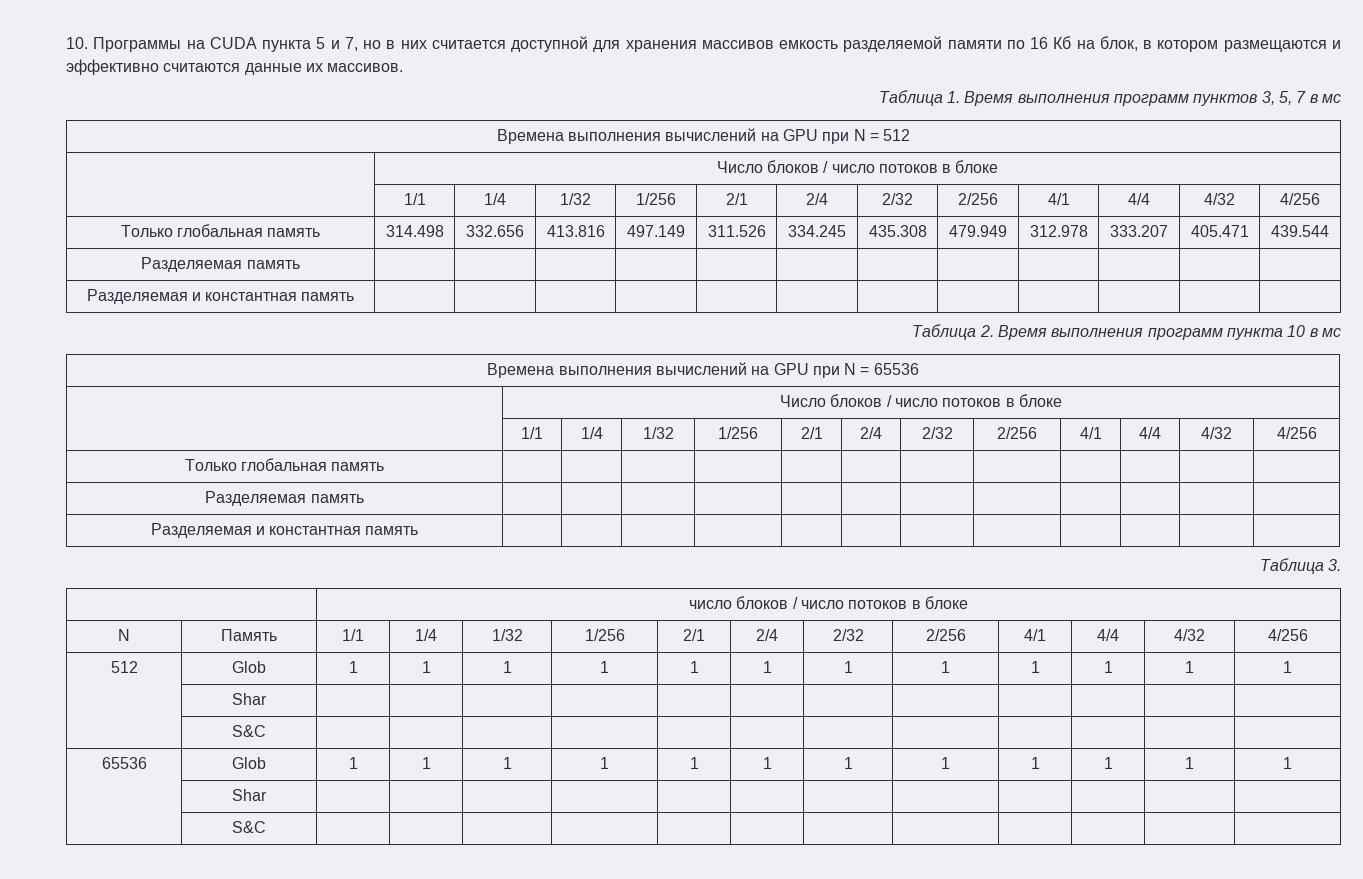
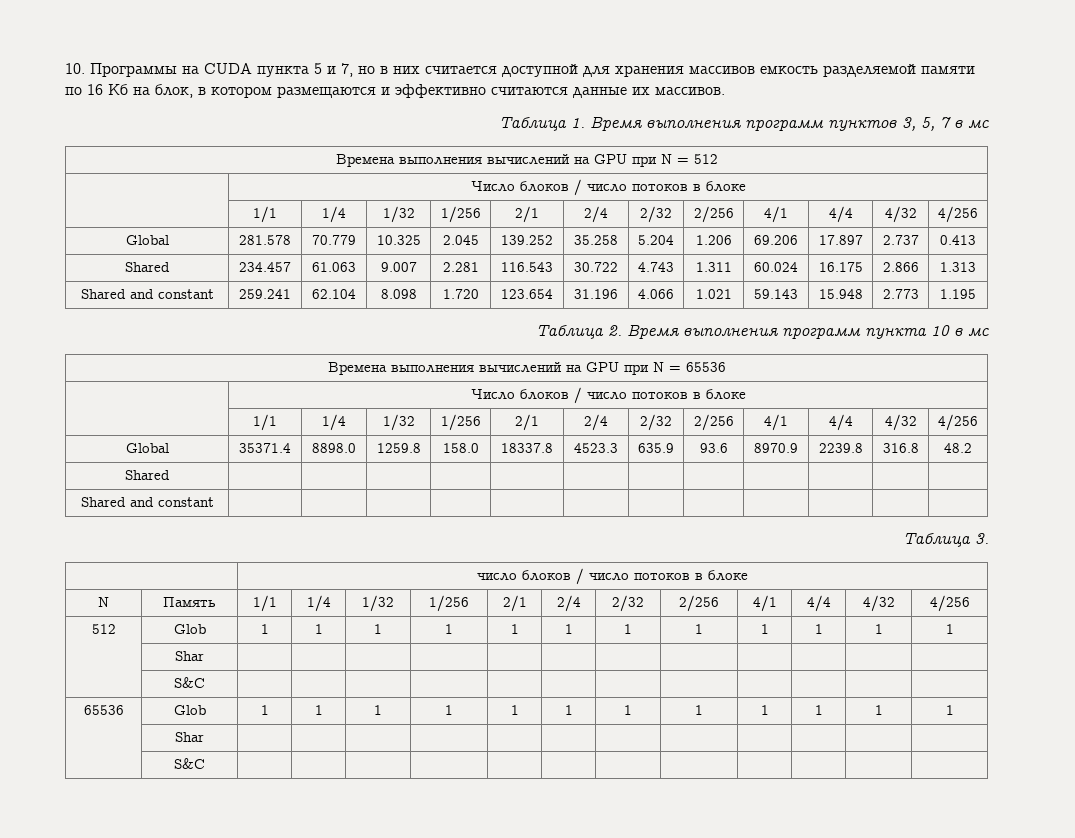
- Только глобальная память | 314.498 | 332.656 | 413.816 | 497.149 | 311.526 | 334.245 | 435.308 | 479.949 | 312.978 | 333.207 | 405.471 | 439.544
- Разделяемая память | | | | | | | | | | | |
- Разделяемая и константная память | | | | | | | | | | | |
+ Global | 281.578 | 70.779 | 10.325 | 2.045 | 139.252 | 35.258 | 5.204 | 1.206 | 69.206 | 17.897 | 2.737 | 0.413
+ Shared | 234.457 | 61.063 | 9.007 | 2.281 | 116.543 | 30.722 | 4.743 | 1.311 | 60.024 | 16.175 | 2.866 | 1.313
+ Shared and constant | 259.241 | 62.104 | 8.098 | 1.720 | 123.654 | 31.196 | 4.066 | 1.021 | 59.143 | 15.948 | 2.773 | 1.195
- Только глобальная память | | | | | | | | | | | |
- Разделяемая память | | | | | | | | | | | |
- Разделяемая и константная память | | | | | | | | | | | |
+ Global | 35371.4 | 8898.0 | 1259.8 | 158.0 | 18337.8 | 4523.3 | 635.9 | 93.6 | 8970.9 | 2239.8 | 316.8 | 48.2
+ Shared | | | | | | | | | | | |
+ Shared and constant | | | | | | | | | | | |

